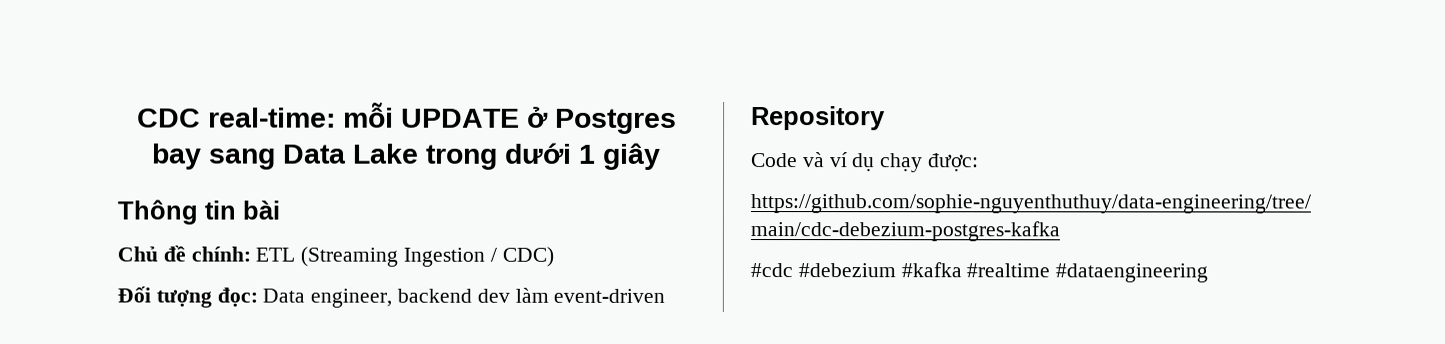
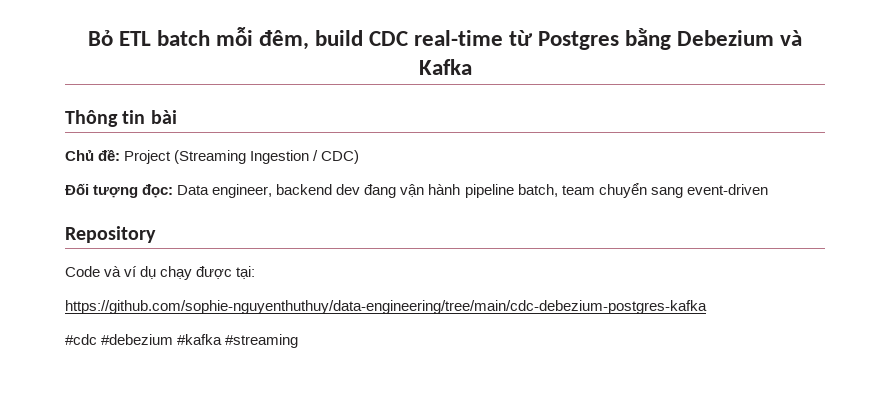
- CDC real-time: mỗi UPDATE ở Postgres bay sang Data Lake trong dưới 1 giây
+ Bỏ ETL batch mỗi đêm, build CDC real-time từ Postgres bằng Debezium và Kafka
- Chủ đề chính: ETL (Streaming Ingestion / CDC)
+ Chủ đề: Project (Streaming Ingestion / CDC)
- Đối tượng đọc: Data engineer, backend dev làm event-driven
+ Đối tượng đọc: Data engineer, backend dev đang vận hành pipeline batch, team chuyển sang event-driven
- Code và ví dụ chạy được:
+ Code và ví dụ chạy được tại:
- #cdc #debezium #kafka #realtime #dataengineering
+ #cdc #debezium #kafka #streaming

